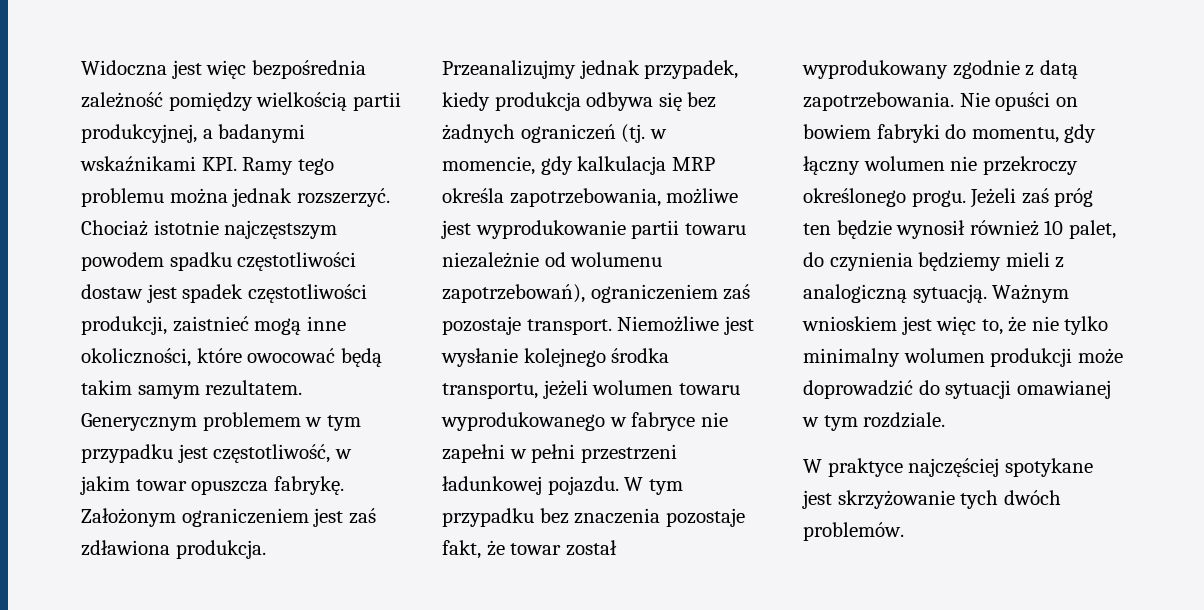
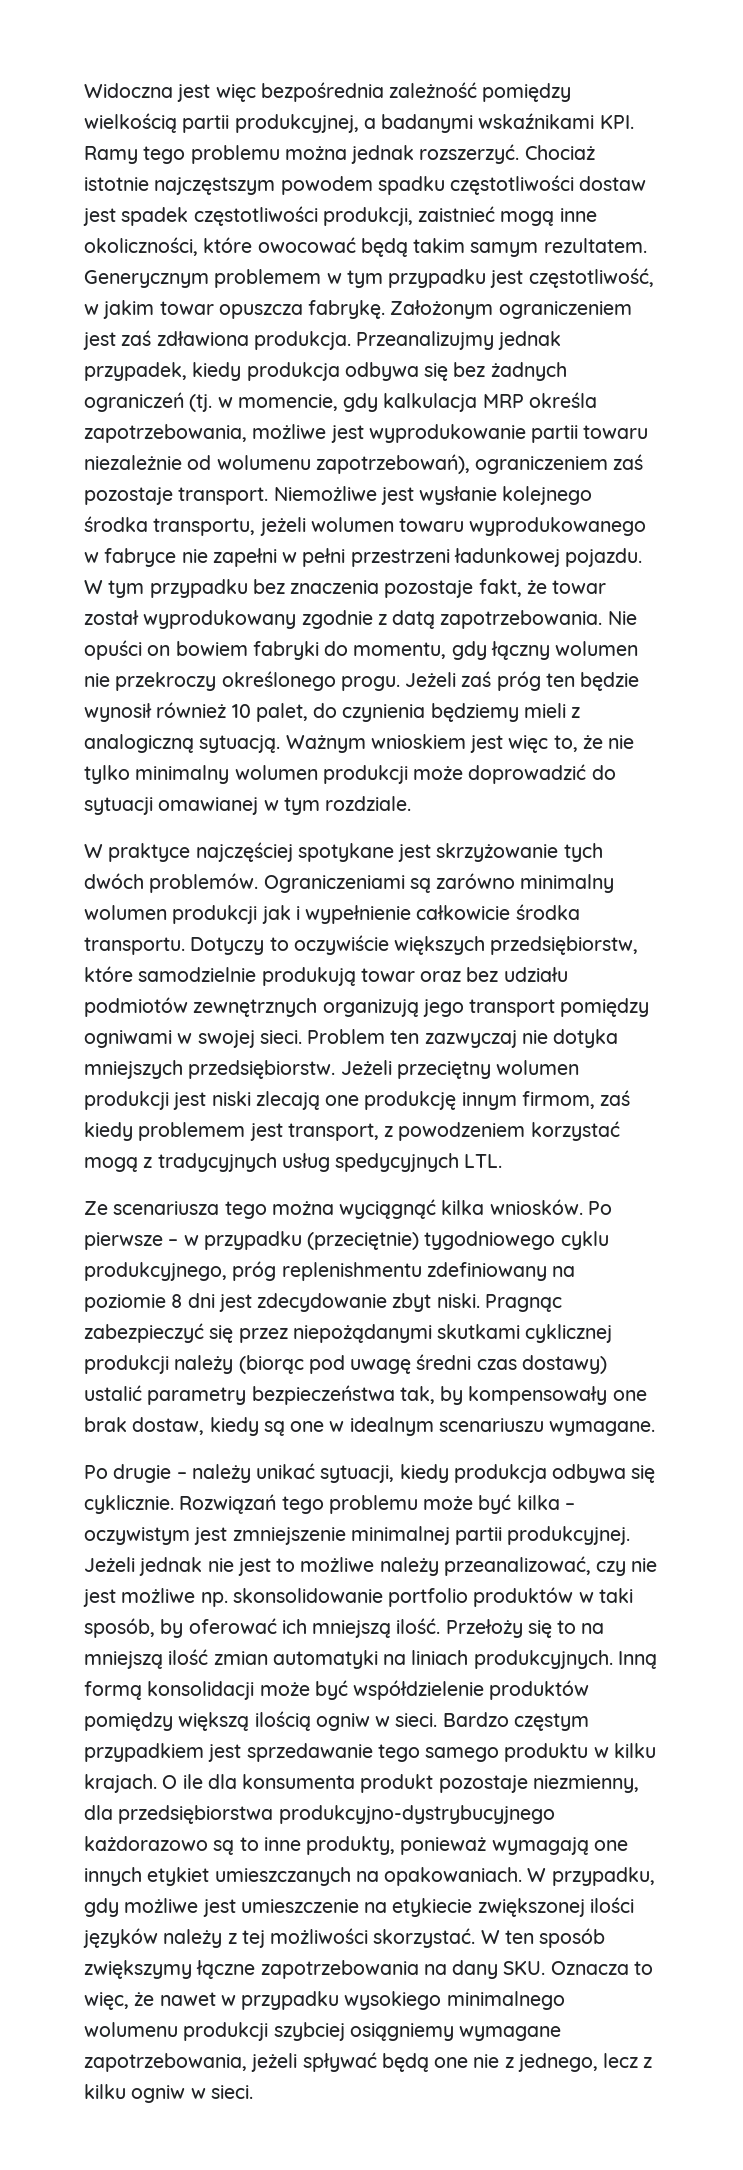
+ Ograniczeniami są zarówno minimalny wolumen produkcji jak i wypełnienie całkowicie środka transportu. Dotyczy to oczywiście większych przedsiębiorstw, które samodzielnie produkują towar oraz bez udziału podmiotów zewnętrznych organizują jego transport pomiędzy ogniwami w swojej sieci. Problem ten zazwyczaj nie dotyka mniejszych przedsiębiorstw. Jeżeli przeciętny wolumen produkcji jest niski zlecają one produkcję innym firmom, zaś kiedy problemem jest transport, z powodzeniem korzystać mogą z tradycyjnych usług spedycyjnych LTL.
+ Ze scenariusza tego można wyciągnąć kilka wniosków. Po pierwsze – w przypadku (przeciętnie) tygodniowego cyklu produkcyjnego, próg replenishmentu zdefiniowany na poziomie 8 dni jest zdecydowanie zbyt niski. Pragnąc zabezpieczyć się przez niepożądanymi skutkami cyklicznej produkcji należy (biorąc pod uwagę średni czas dostawy) ustalić parametry bezpieczeństwa tak, by kompensowały one brak dostaw, kiedy są one w idealnym scenariuszu wymagane.
+ Po drugie – należy unikać sytuacji, kiedy produkcja odbywa się cyklicznie. Rozwiązań tego problemu może być kilka – oczywistym jest zmniejszenie minimalnej partii produkcyjnej. Jeżeli jednak nie jest to możliwe należy przeanalizować, czy nie jest możliwe np. skonsolidowanie portfolio produktów w taki sposób, by oferować ich mniejszą ilość. Przełoży się to na mniejszą ilość zmian automatyki na liniach produkcyjnych. Inną formą konsolidacji może być współdzielenie produktów pomiędzy większą ilością ogniw w sieci. Bardzo częstym przypadkiem jest sprzedawanie tego samego produktu w kilku krajach. O ile dla konsumenta produkt pozostaje niezmienny, dla przedsiębiorstwa produkcyjno-dystrybucyjnego każdorazowo są to inne produkty, ponieważ wymagają one innych etykiet umieszczanych na opakowaniach. W przypadku, gdy możliwe jest umieszczenie na etykiecie zwiększonej ilości języków należy z tej możliwości skorzystać. W ten sposób zwiększymy łączne zapotrzebowania na dany SKU. Oznacza to więc, że nawet w przypadku wysokiego minimalnego wolumenu produkcji szybciej osiągniemy wymagane zapotrzebowania, jeżeli spływać będą one nie z jednego, lecz z kilku ogniw w sieci.

